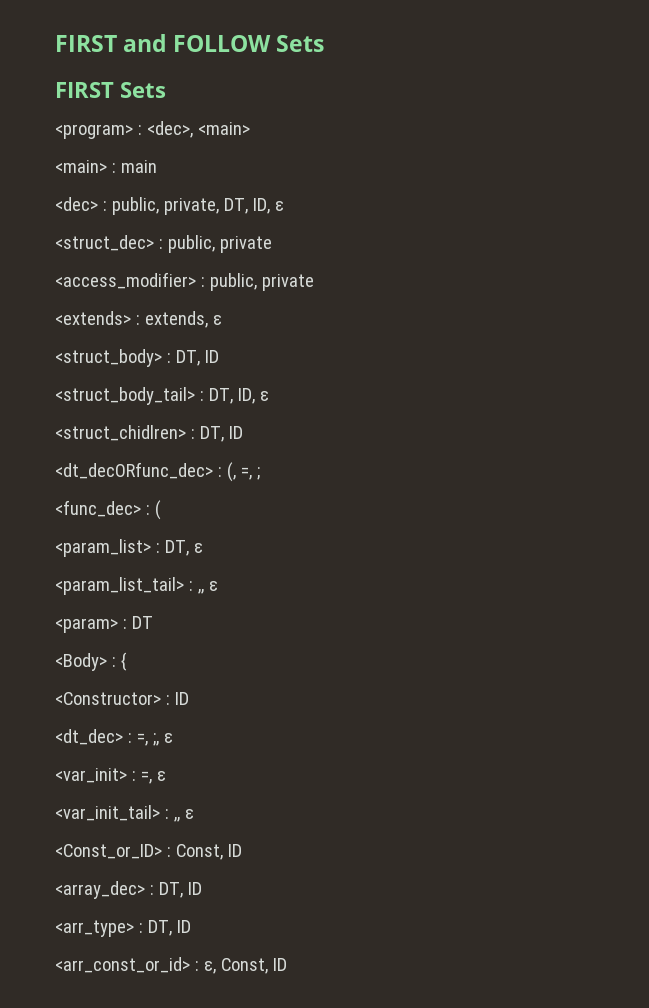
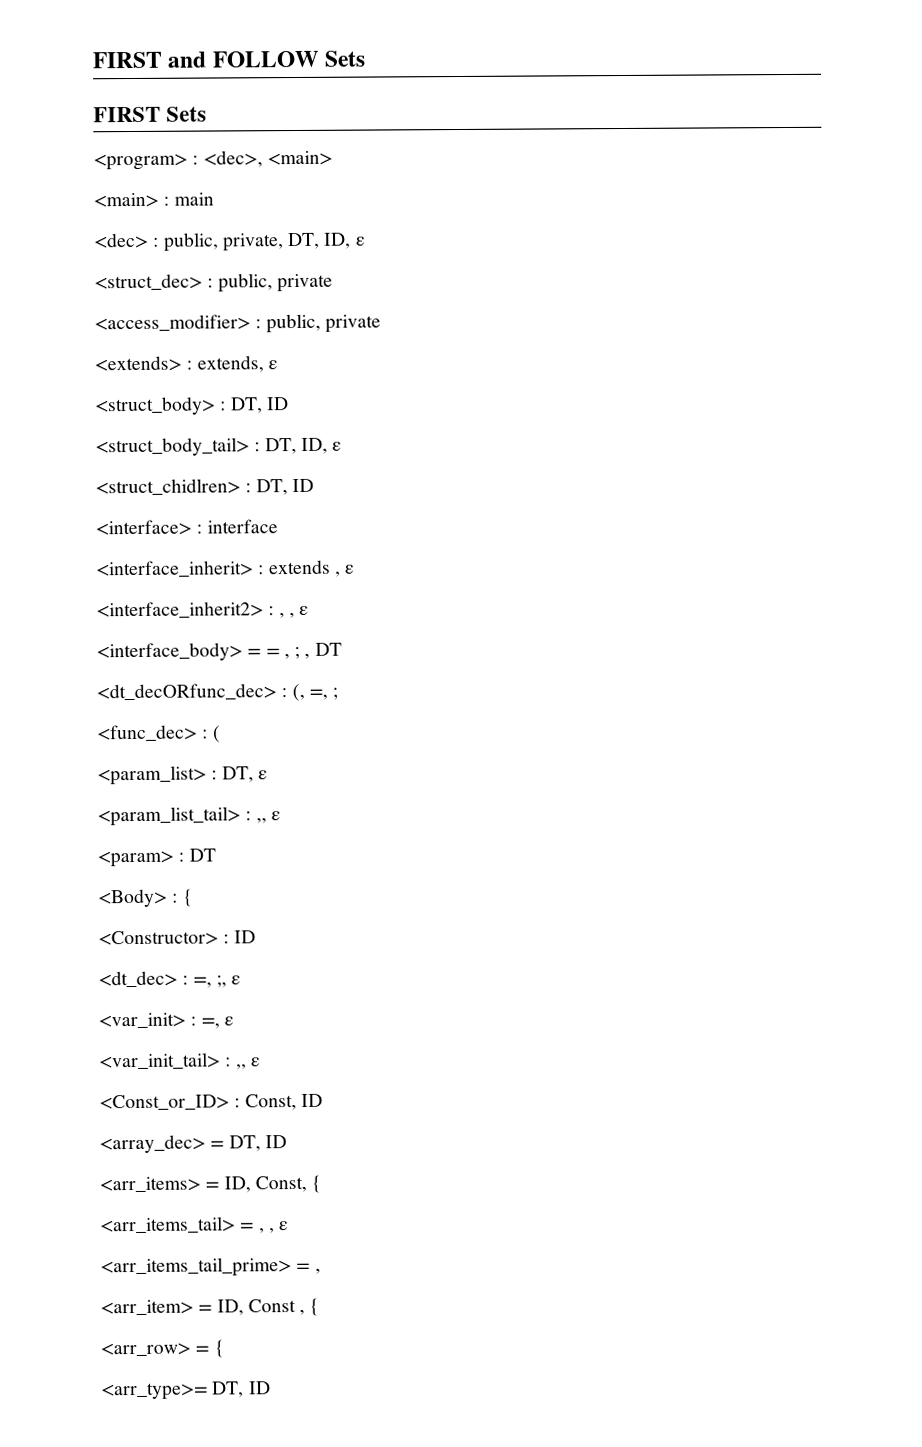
+ <interface> : interface
+ <interface_inherit> : extends , ε
+ <interface_inherit2> : , , ε
+ <interface_body> = = , ; , DT
- <array_dec> : DT, ID
- <arr_type> : DT, ID
- <arr_const_or_id> : ε, Const, ID
+ <array_dec> = DT, ID
+ <arr_items> = ID, Const, {
+ <arr_items_tail> = , , ε
+ <arr_items_tail_prime> = ,
+ <arr_item> = ID, Const , {
+ <arr_row> = {
+ <arr_type>= DT, ID

